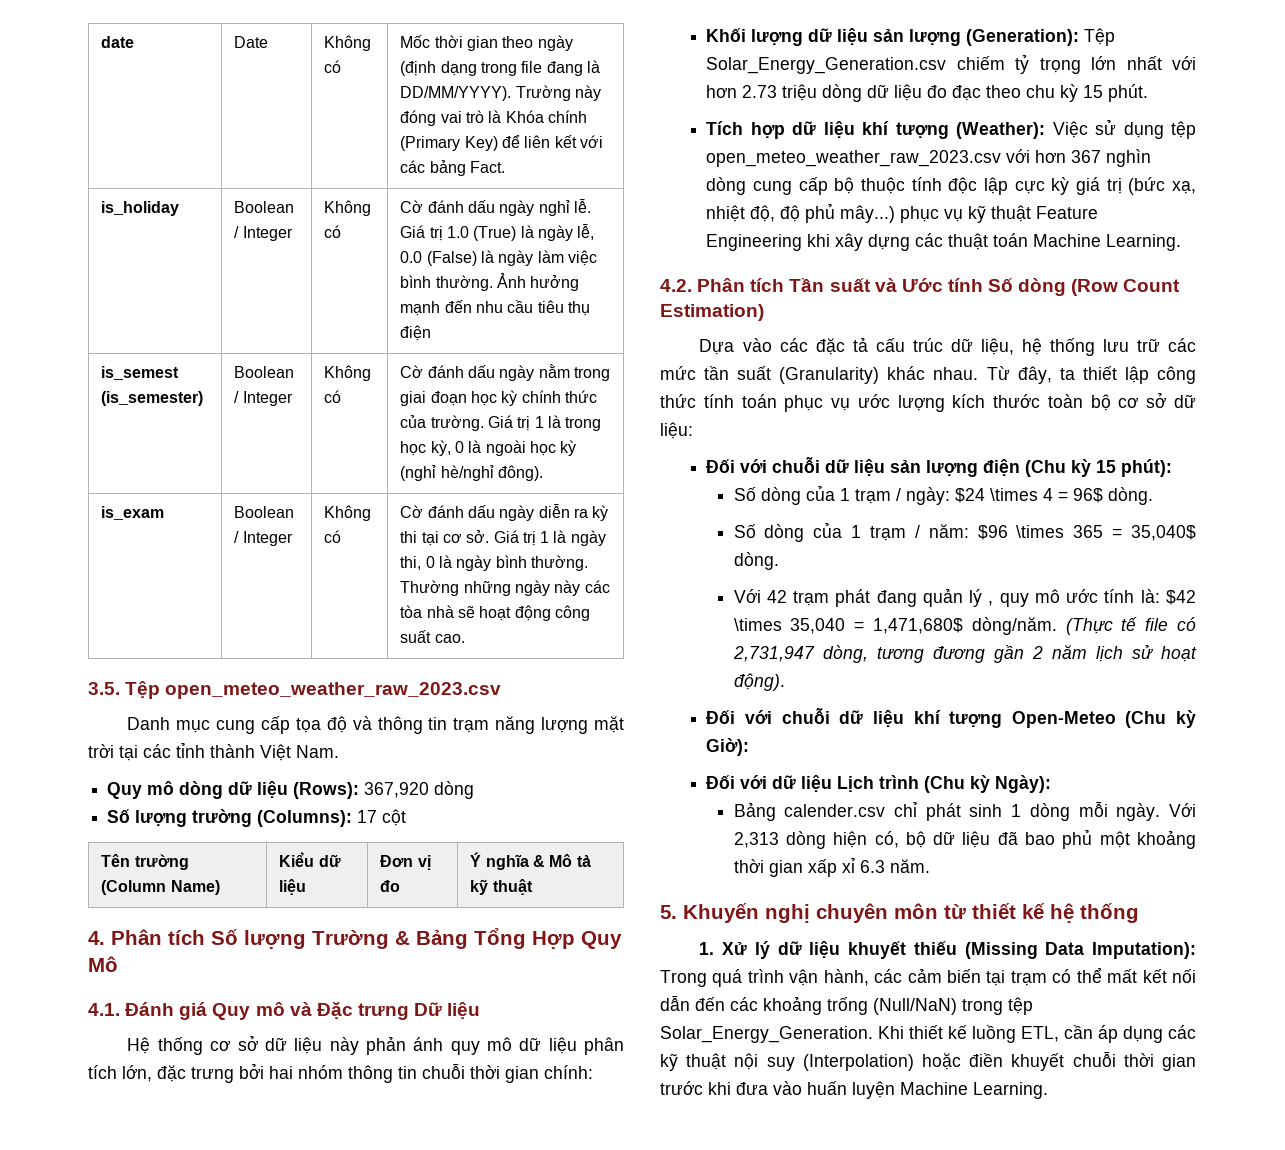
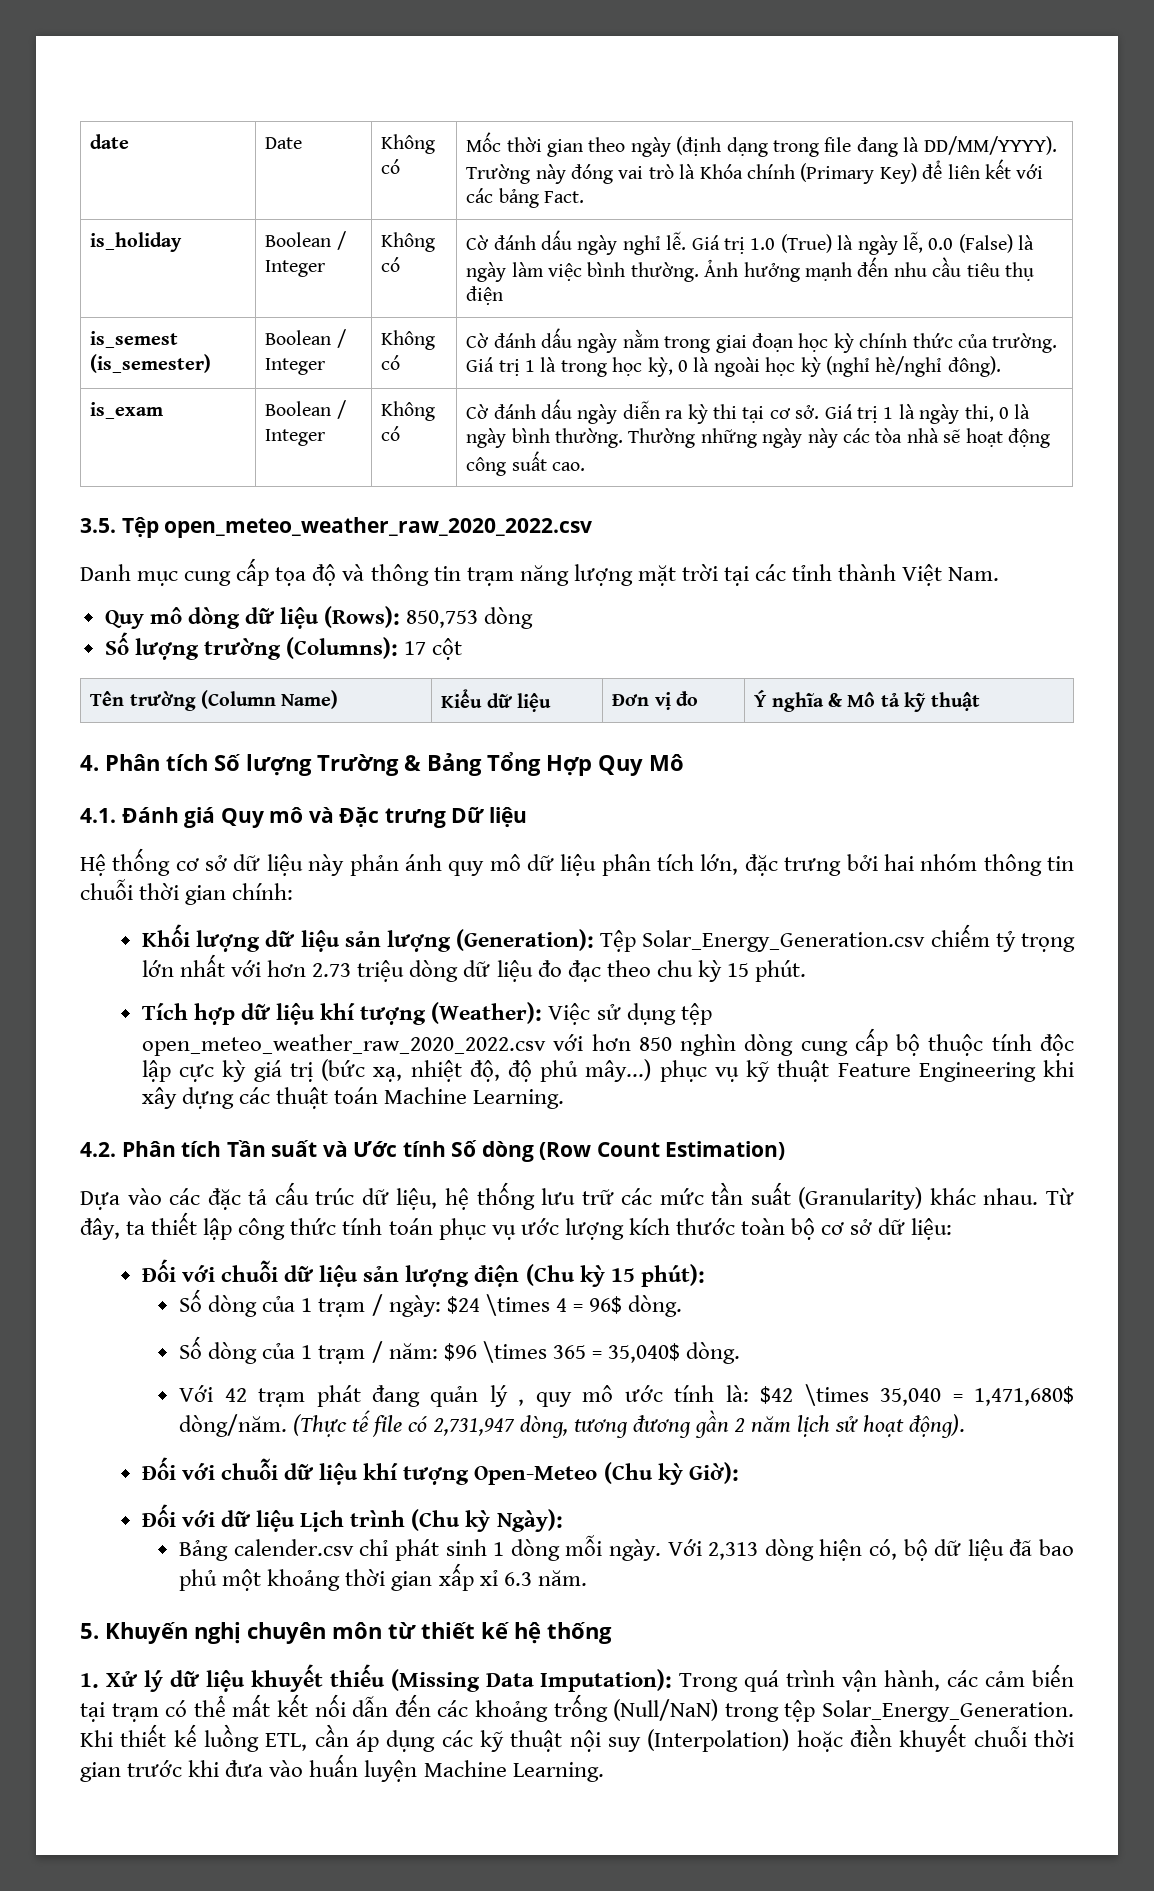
- 3.5. Tệp open_meteo_weather_raw_2023.csv
+ 3.5. Tệp open_meteo_weather_raw_2020_2022.csv
- Quy mô dòng dữ liệu (Rows): 367,920 dòng
+ Quy mô dòng dữ liệu (Rows): 850,753 dòng
- Tích hợp dữ liệu khí tượng (Weather): Việc sử dụng tệp open_meteo_weather_raw_2023.csv với hơn 367 nghìn dòng cung cấp bộ thuộc tính độc lập cực kỳ giá trị (bức xạ, nhiệt độ, độ phủ mây...) phục vụ kỹ thuật Feature Engineering khi xây dựng các thuật toán Machine Learning.
+ Tích hợp dữ liệu khí tượng (Weather): Việc sử dụng tệp open_meteo_weather_raw_2020_2022.csv với hơn 850 nghìn dòng cung cấp bộ thuộc tính độc lập cực kỳ giá trị (bức xạ, nhiệt độ, độ phủ mây...) phục vụ kỹ thuật Feature Engineering khi xây dựng các thuật toán Machine Learning.

